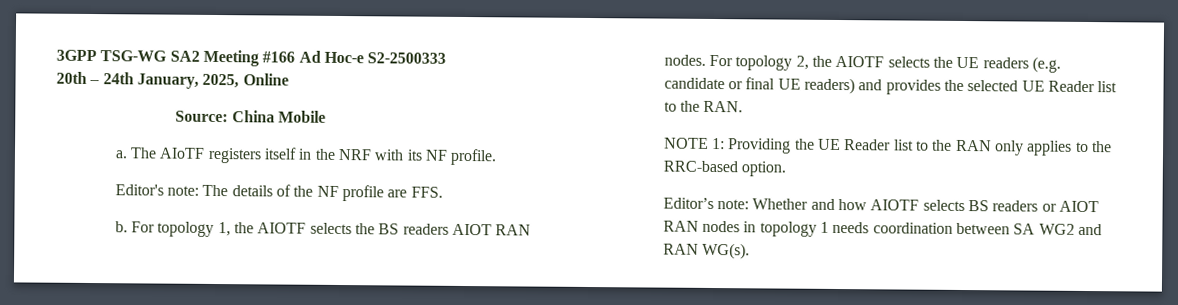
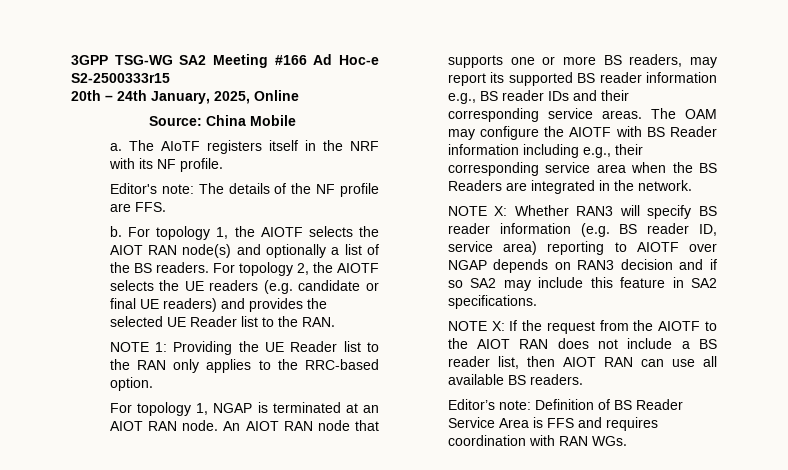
- 3GPP TSG-WG SA2 Meeting #166 Ad Hoc-e S2-2500333
+ 3GPP TSG-WG SA2 Meeting #166 Ad Hoc-e S2-2500333r15
- For topology 1, the AIOTF selects the BS readers AIOT RAN nodes.
+ For topology 1, the AIOTF selects the AIOT RAN node(s) and optionally a list of the BS readers.
- Editor’s note: Whether and how AIOTF selects BS readers or AIOT RAN nodes in topology 1 needs coordination between SA WG2 and RAN WG(s).
+ For topology 1, NGAP is terminated at an AIOT RAN node. An AIOT RAN node that supports one or more BS readers, may report its supported BS reader information e.g., BS reader IDs and their corresponding service areas. The OAM may configure the AIOTF with BS Reader information including e.g., their corresponding service area when the BS Readers are integrated in the network.
+ NOTE X: Whether RAN3 will specify BS reader information (e.g. BS reader ID, service area) reporting to AIOTF over NGAP depends on RAN3 decision and if so SA2 may include this feature in SA2 specifications.
+ NOTE X: If the request from the AIOTF to the AIOT RAN does not include a BS reader list, then AIOT RAN can use all available BS readers.
+ Editor’s note: Definition of BS Reader Service Area is FFS and requires coordination with RAN WGs.

